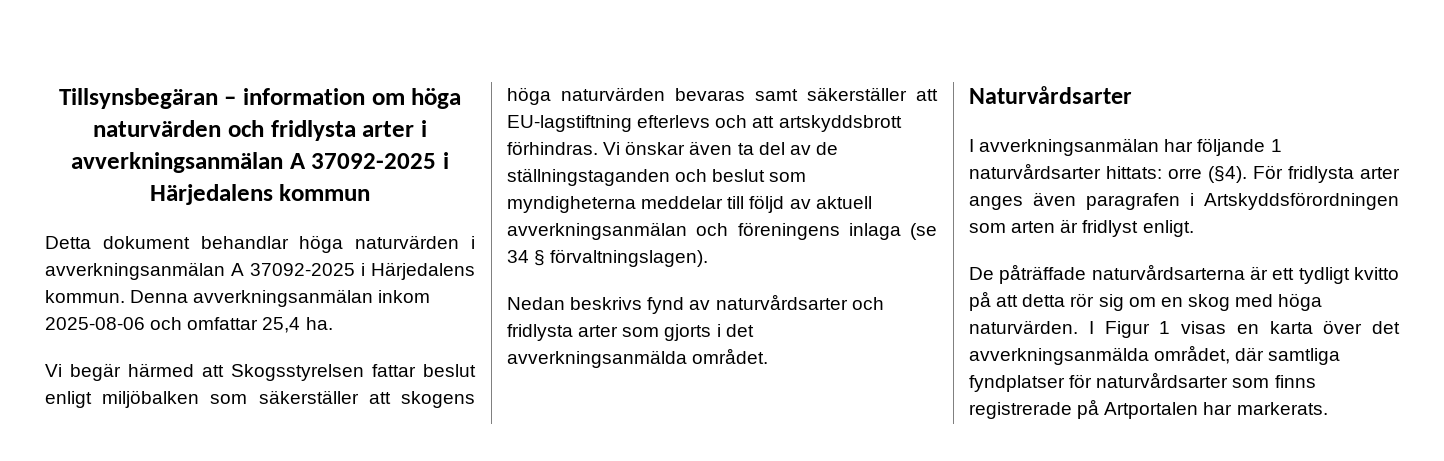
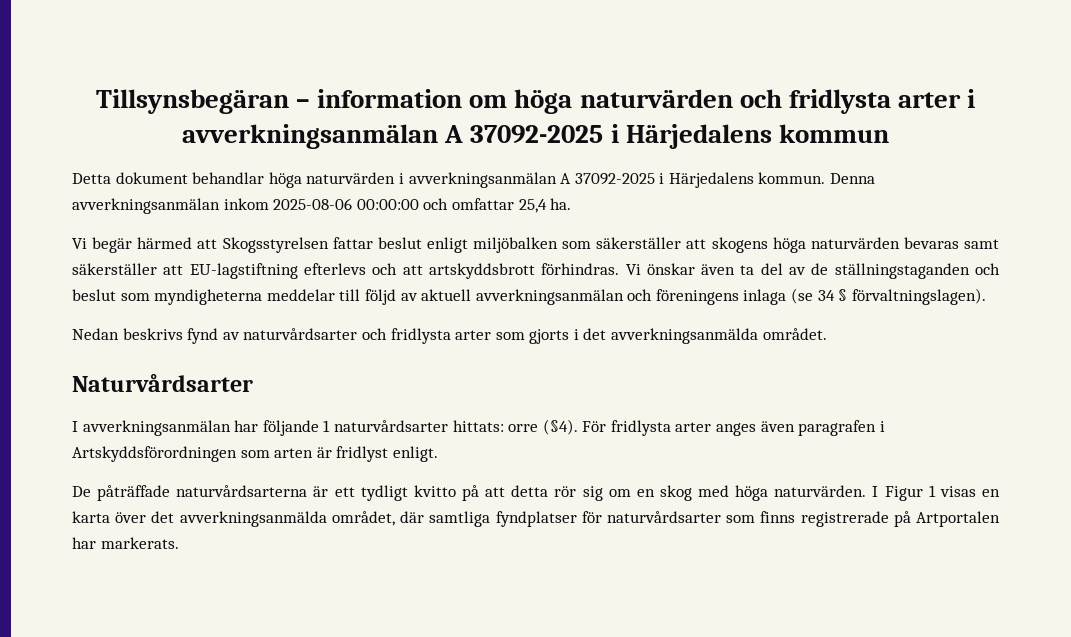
- Denna avverkningsanmälan inkom 2025-08-06 och omfattar 25,4 ha.
+ Denna avverkningsanmälan inkom 2025-08-06 00:00:00 och omfattar 25,4 ha.

